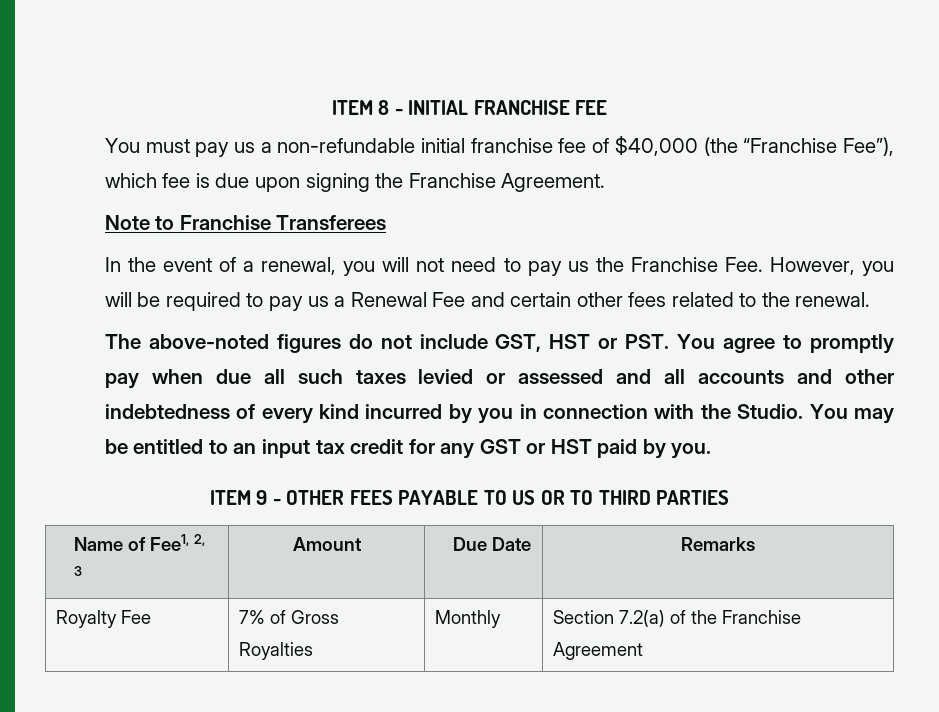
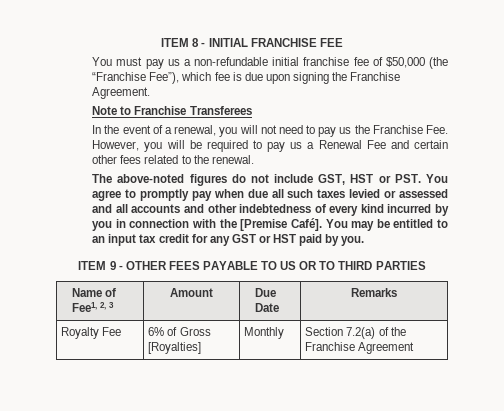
- You must pay us a non-refundable initial franchise fee of $40,000 (the “Franchise Fee”), which fee is due upon signing the Franchise Agreement.
+ You must pay us a non-refundable initial franchise fee of $50,000 (the “Franchise Fee”), which fee is due upon signing the Franchise Agreement.
- The above-noted figures do not include GST, HST or PST. You agree to promptly pay when due all such taxes levied or assessed and all accounts and other indebtedness of every kind incurred by you in connection with the Studio.
+ The above-noted figures do not include GST, HST or PST. You agree to promptly pay when due all such taxes levied or assessed and all accounts and other indebtedness of every kind incurred by you in connection with the [Premise Café].
- Royalty Fee | 7% of Gross Royalties | Monthly | Section 7.2(a) of the Franchise Agreement
+ Royalty Fee | 6% of Gross [Royalties] | Monthly | Section 7.2(a) of the Franchise Agreement

